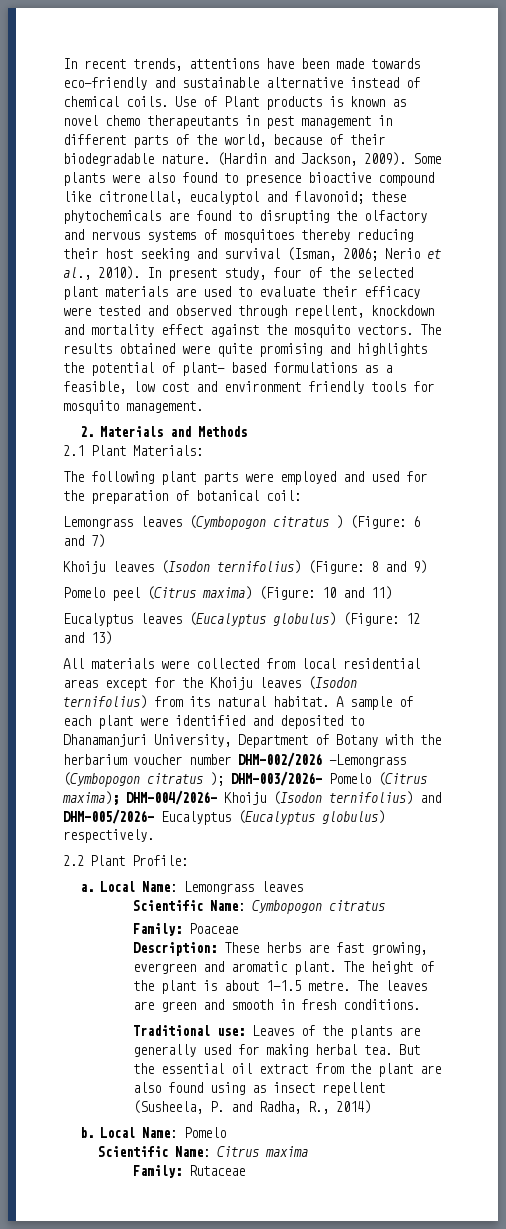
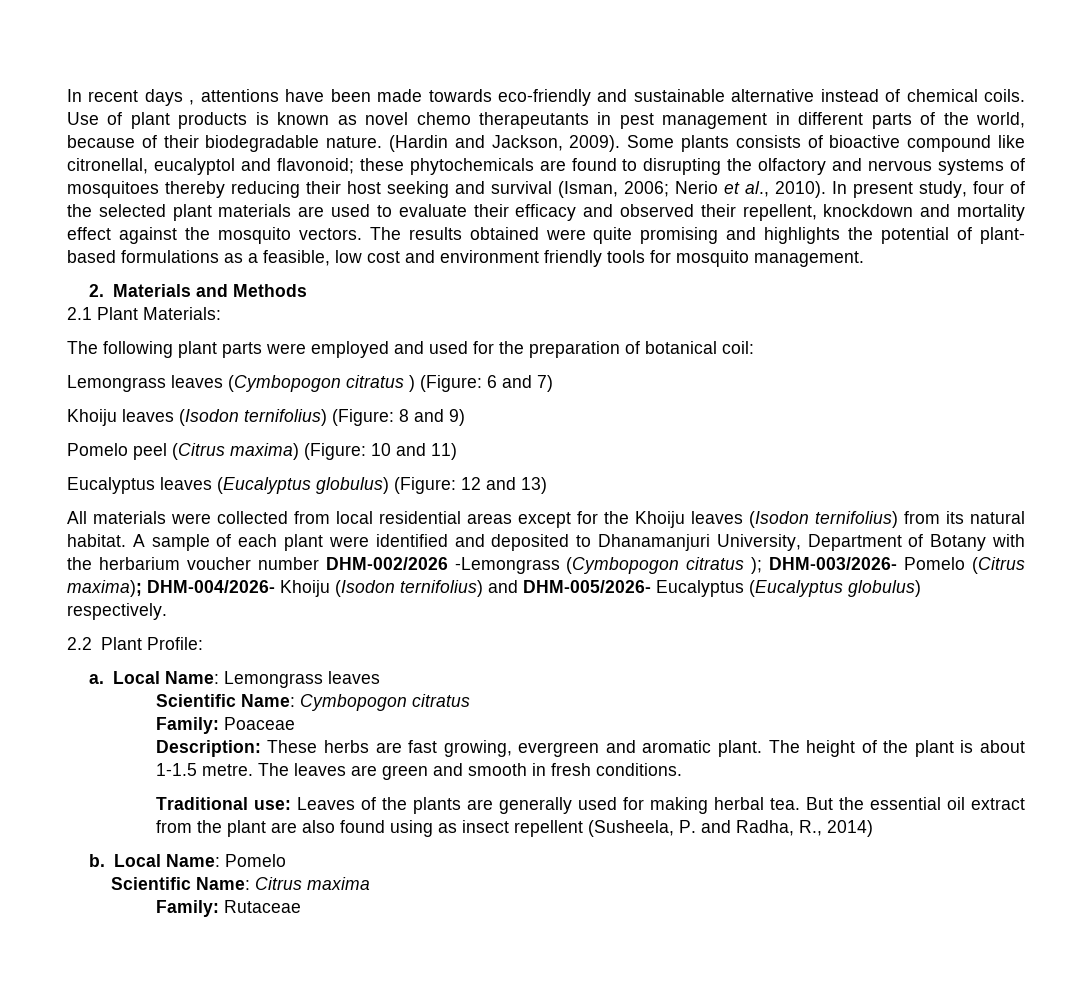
- In recent trends, attentions have been made towards eco-friendly and sustainable alternative instead of chemical coils.
+ In recent days , attentions have been made towards eco-friendly and sustainable alternative instead of chemical coils.
- Use of Plant products is known as novel chemo therapeutants in pest management in different parts of the world, because of their biodegradable nature.
+ Use of plant products is known as novel chemo therapeutants in pest management in different parts of the world, because of their biodegradable nature.
- Some plants were also found to presence bioactive compound like citronellal, eucalyptol and flavonoid; these phytochemicals are found to disrupting the olfactory and nervous systems of mosquitoes thereby reducing their host seeking and survival (Isman, 2006; Nerio et al., 2010).
+ Some plants consists of bioactive compound like citronellal, eucalyptol and flavonoid; these phytochemicals are found to disrupting the olfactory and nervous systems of mosquitoes thereby reducing their host seeking and survival (Isman, 2006; Nerio et al., 2010).
- In present study, four of the selected plant materials are used to evaluate their efficacy were tested and observed through repellent, knockdown and mortality effect against the mosquito vectors.
+ In present study, four of the selected plant materials are used to evaluate their efficacy and observed their repellent, knockdown and mortality effect against the mosquito vectors.

